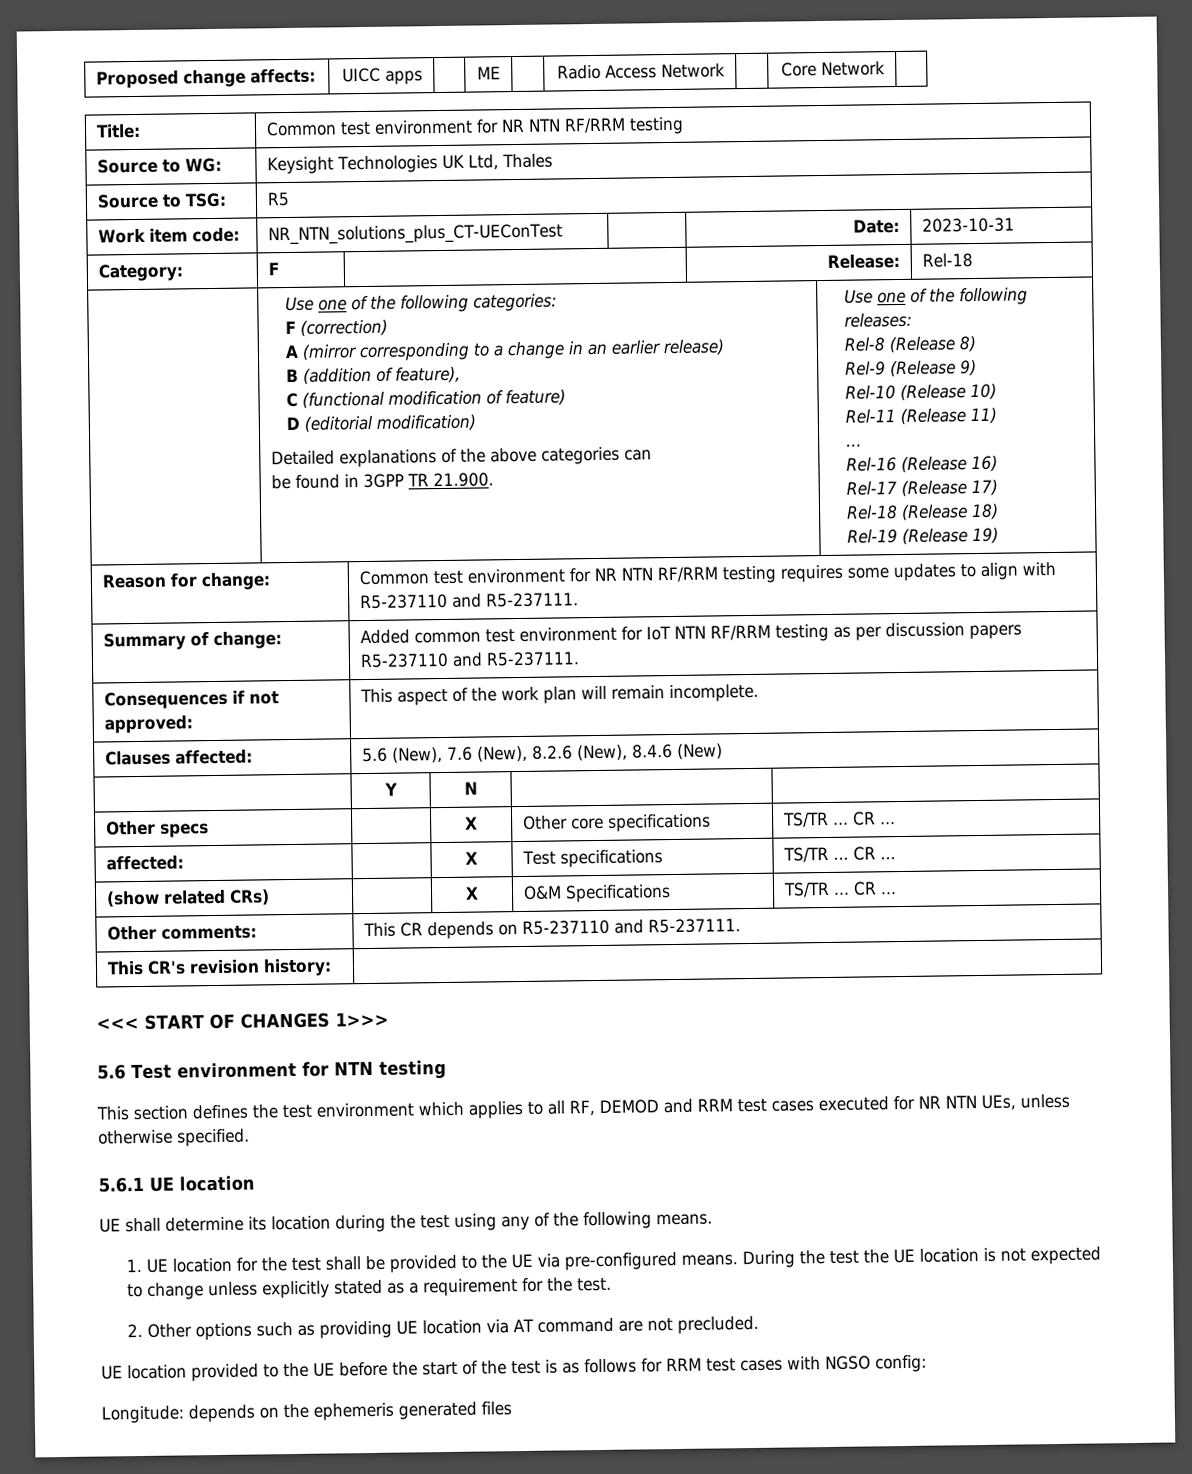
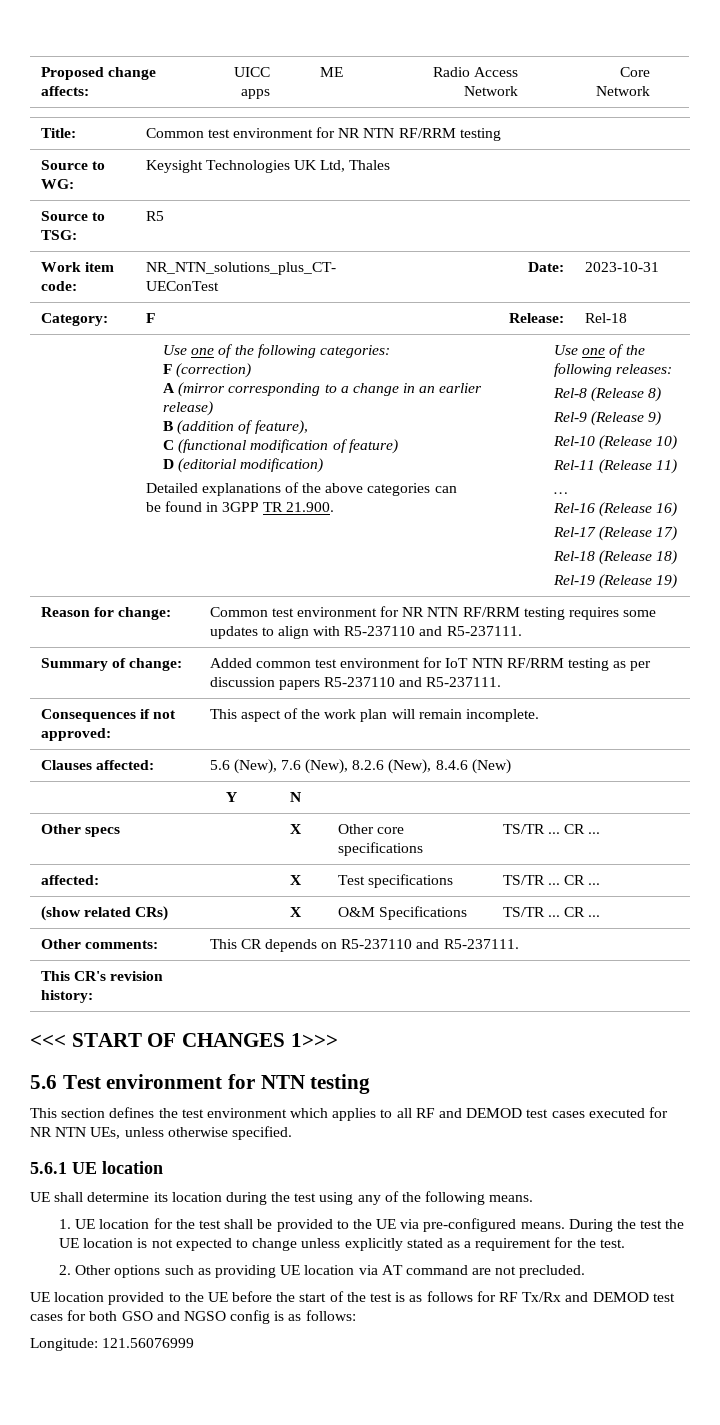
- This section defines the test environment which applies to all RF, DEMOD and RRM test cases executed for NR NTN UEs, unless otherwise specified.
+ This section defines the test environment which applies to all RF and DEMOD test cases executed for NR NTN UEs, unless otherwise specified.
- UE location provided to the UE before the start of the test is as follows for RRM test cases with NGSO config:
- Longitude: depends on the ephemeris generated files
+ UE location provided to the UE before the start of the test is as follows for RF Tx/Rx and DEMOD test cases for both GSO and NGSO config is as follows:
+ Longitude: 121.56076999

